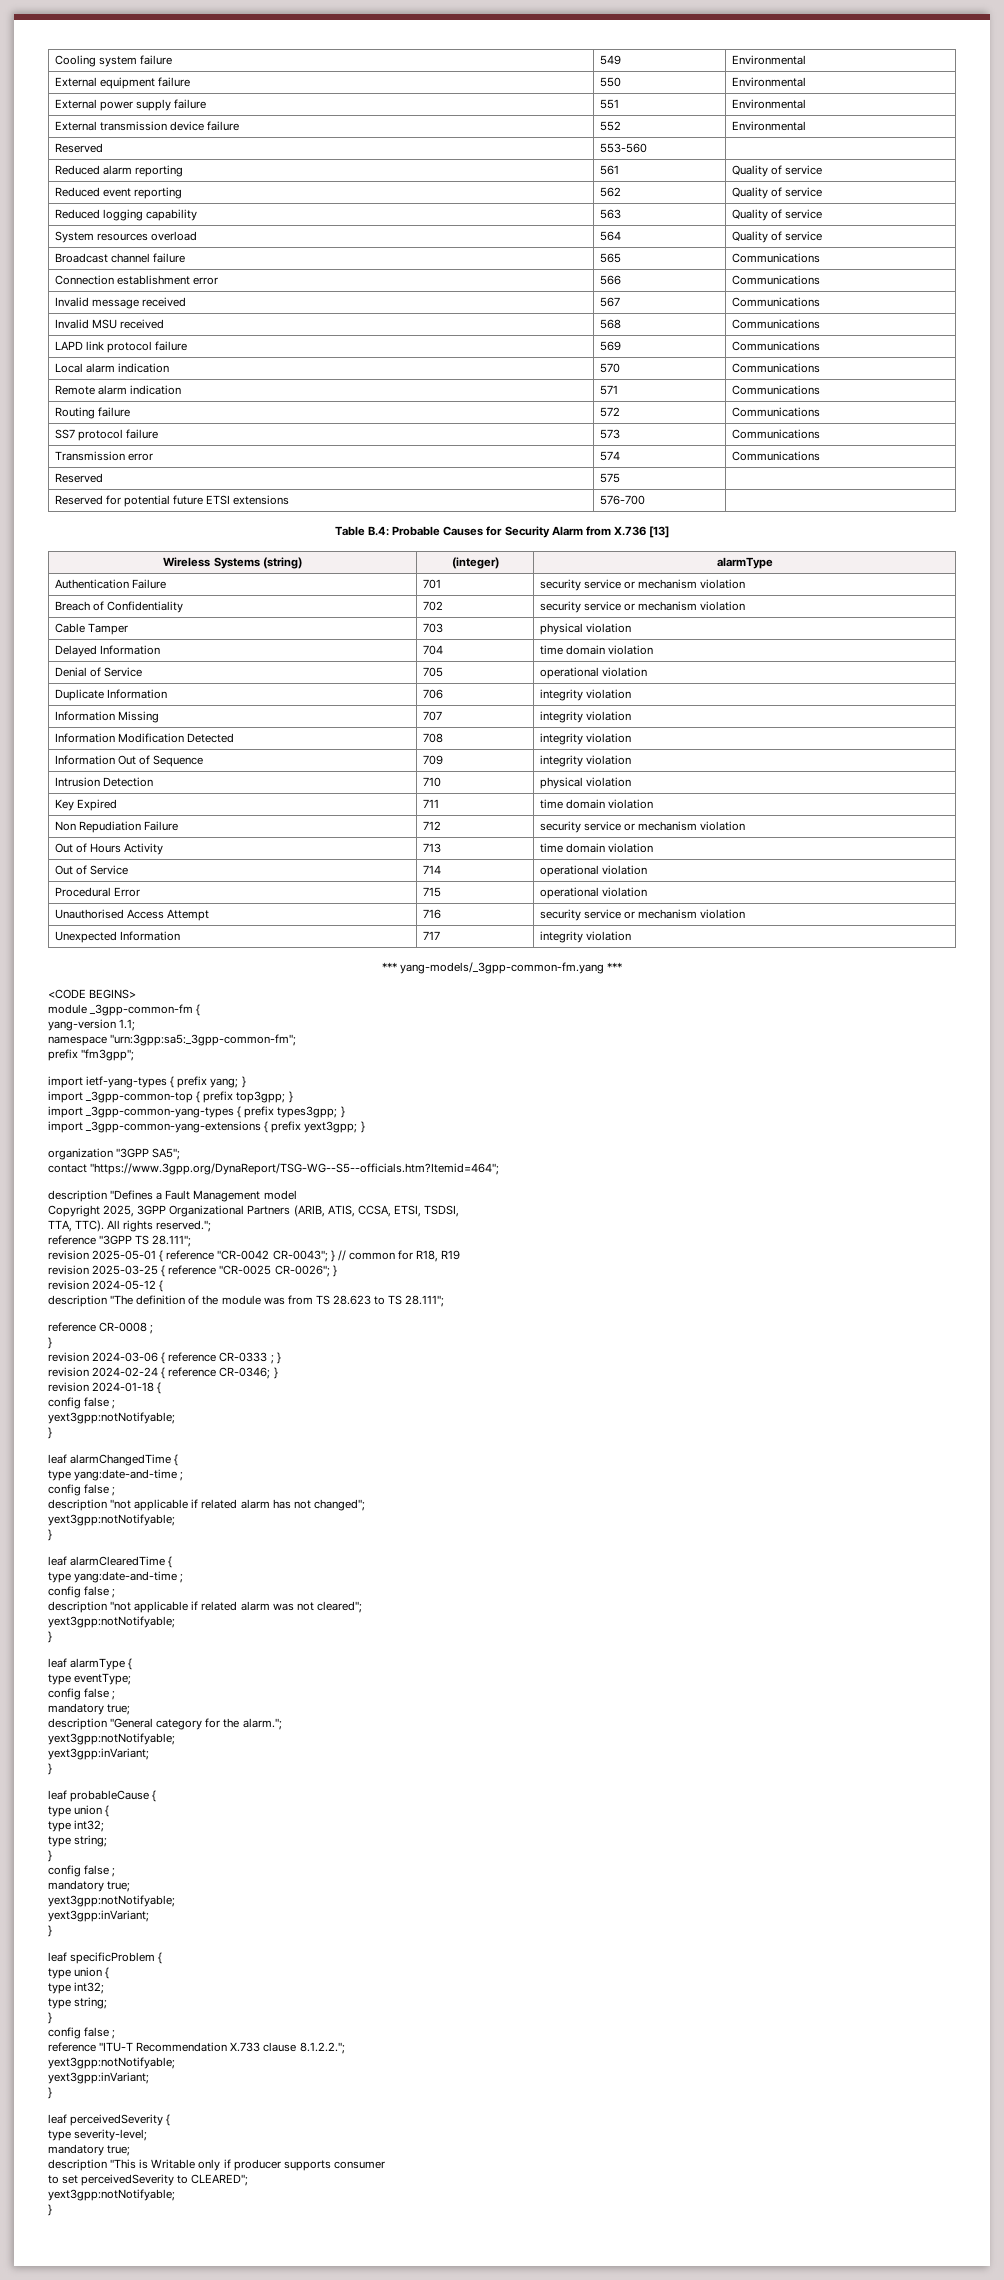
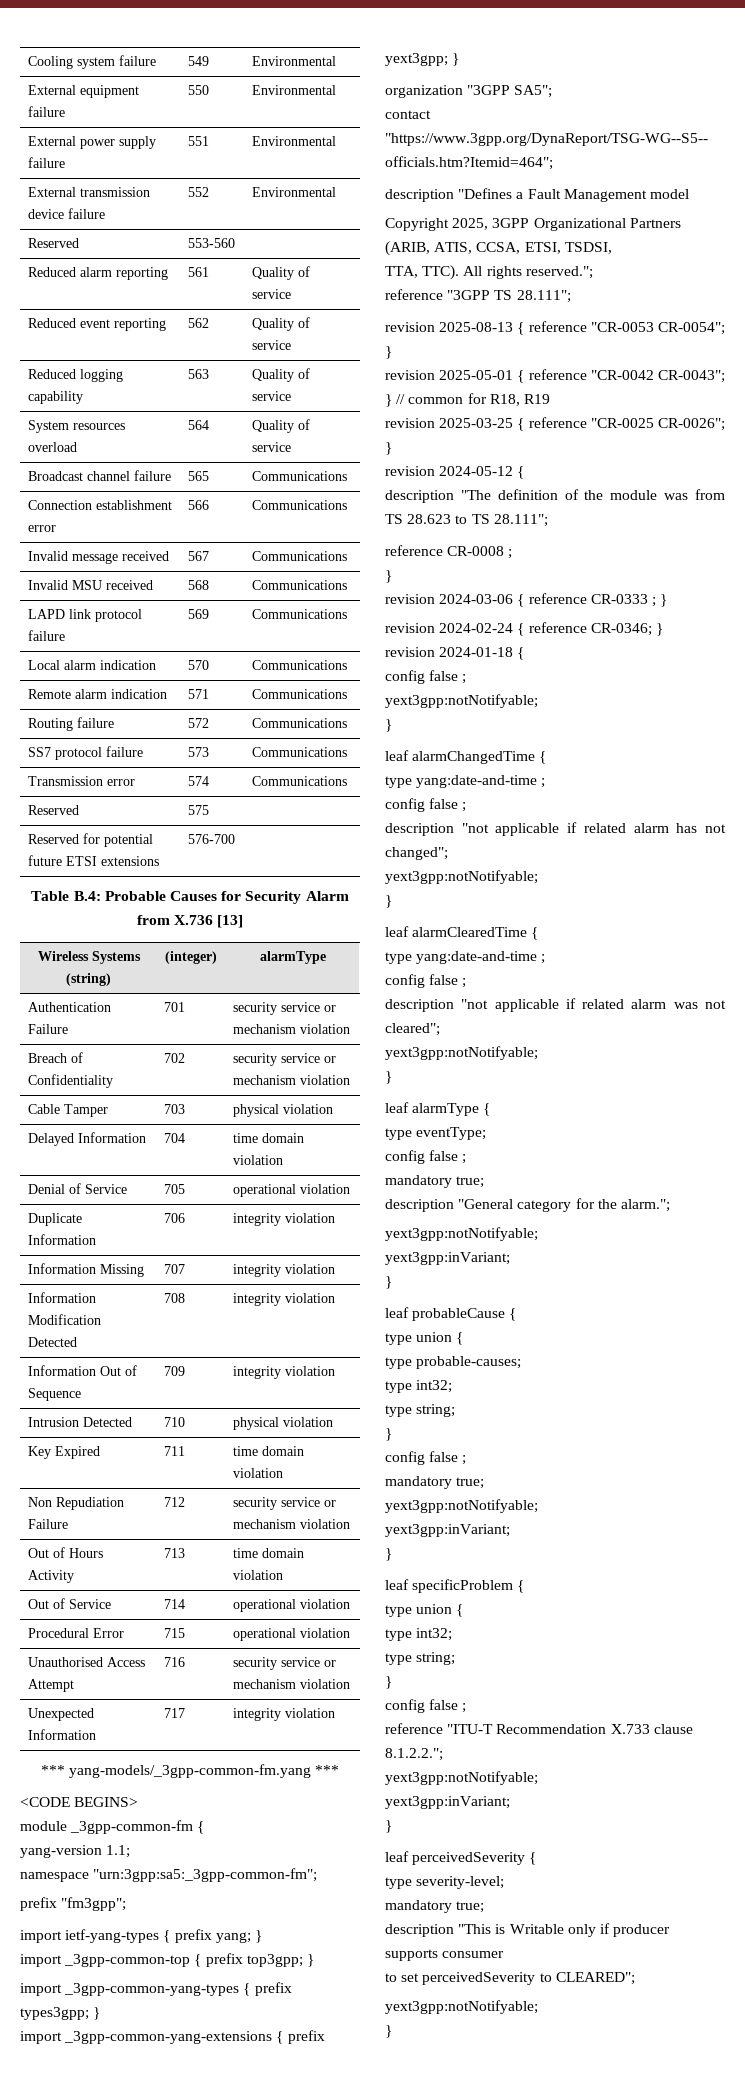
- Intrusion Detection | 710 | physical violation
+ Intrusion Detected | 710 | physical violation
+ revision 2025-08-13 { reference "CR-0053 CR-0054"; }
+ type probable-causes;

